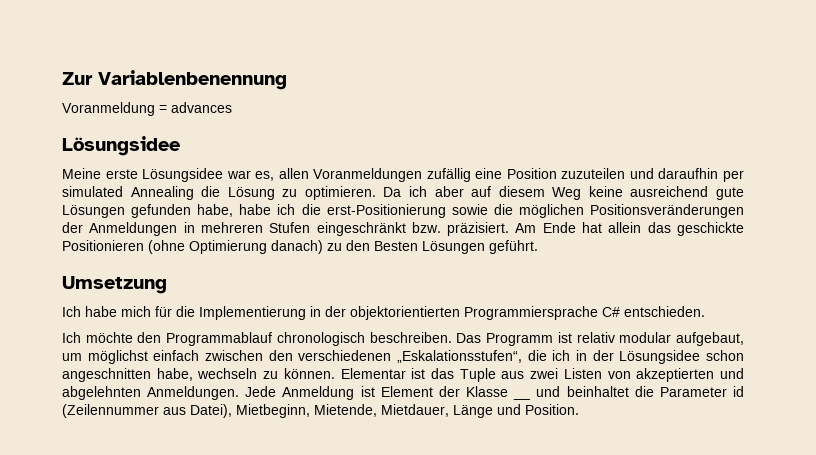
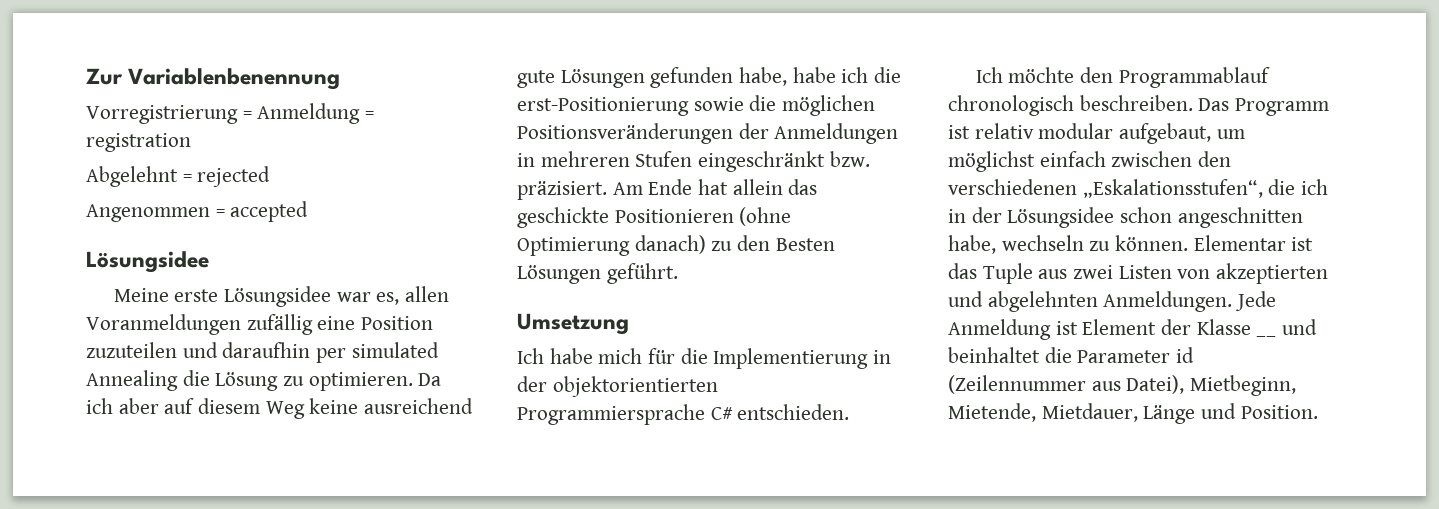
- Voranmeldung = advances
+ Vorregistrierung = Anmeldung = registration
+ Abgelehnt = rejected
+ Angenommen = accepted

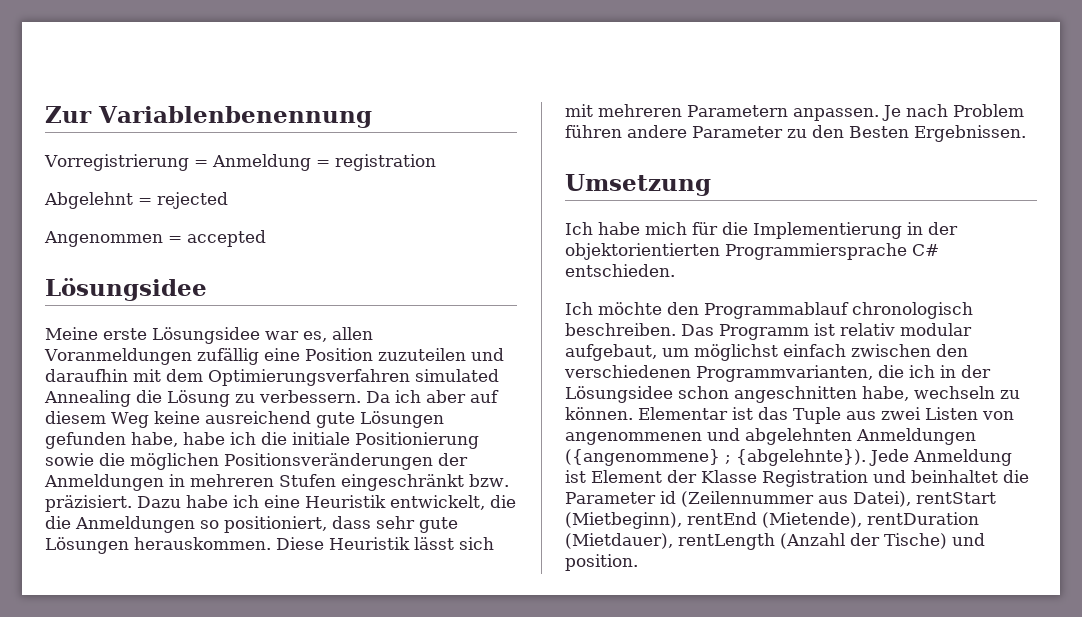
- Meine erste Lösungsidee war es, allen Voranmeldungen zufällig eine Position zuzuteilen und daraufhin per simulated Annealing die Lösung zu optimieren.
+ Meine erste Lösungsidee war es, allen Voranmeldungen zufällig eine Position zuzuteilen und daraufhin mit dem Optimierungsverfahren simulated Annealing die Lösung zu verbessern.
- Da ich aber auf diesem Weg keine ausreichend gute Lösungen gefunden habe, habe ich die erst-Positionierung sowie die möglichen Positionsveränderungen der Anmeldungen in mehreren Stufen eingeschränkt bzw. präzisiert.
+ Da ich aber auf diesem Weg keine ausreichend gute Lösungen gefunden habe, habe ich die initiale Positionierung sowie die möglichen Positionsveränderungen der Anmeldungen in mehreren Stufen eingeschränkt bzw. präzisiert.
- Am Ende hat allein das geschickte Positionieren (ohne Optimierung danach) zu den Besten Lösungen geführt.
+ Dazu habe ich eine Heuristik entwickelt, die die Anmeldungen so positioniert, dass sehr gute Lösungen herauskommen. Diese Heuristik lässt sich mit mehreren Parametern anpassen. Je nach Problem führen andere Parameter zu den Besten Ergebnissen.
- Das Programm ist relativ modular aufgebaut, um möglichst einfach zwischen den verschiedenen „Eskalationsstufen“, die ich in der Lösungsidee schon angeschnitten habe, wechseln zu können.
+ Das Programm ist relativ modular aufgebaut, um möglichst einfach zwischen den verschiedenen Programmvarianten, die ich in der Lösungsidee schon angeschnitten habe, wechseln zu können.
- Elementar ist das Tuple aus zwei Listen von akzeptierten und abgelehnten Anmeldungen.
+ Elementar ist das Tuple aus zwei Listen von angenommenen und abgelehnten Anmeldungen ({angenommene} ; {abgelehnte}).
- Jede Anmeldung ist Element der Klasse __ und beinhaltet die Parameter id (Zeilennummer aus Datei), Mietbeginn, Mietende, Mietdauer, Länge und Position.
+ Jede Anmeldung ist Element der Klasse Registration und beinhaltet die Parameter id (Zeilennummer aus Datei), rentStart (Mietbeginn), rentEnd (Mietende), rentDuration (Mietdauer), rentLength (Anzahl der Tische) und position.

